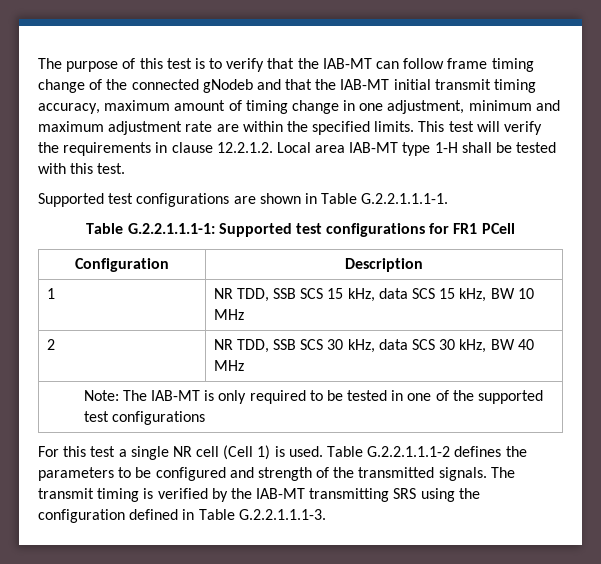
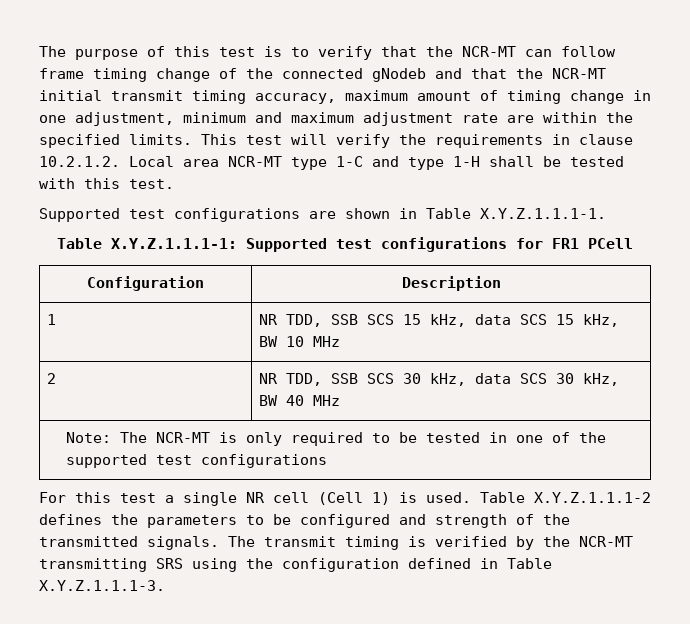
- The purpose of this test is to verify that the IAB-MT can follow frame timing change of the connected gNodeb and that the IAB-MT initial transmit timing accuracy, maximum amount of timing change in one adjustment, minimum and maximum adjustment rate are within the specified limits.
+ The purpose of this test is to verify that the NCR-MT can follow frame timing change of the connected gNodeb and that the NCR-MT initial transmit timing accuracy, maximum amount of timing change in one adjustment, minimum and maximum adjustment rate are within the specified limits.
- This test will verify the requirements in clause 12.2.1.2. Local area IAB-MT type 1-H shall be tested with this test.
+ This test will verify the requirements in clause 10.2.1.2. Local area NCR-MT type 1-C and type 1-H shall be tested with this test.
- Supported test configurations are shown in Table G.2.2.1.1.1-1.
- Table G.2.2.1.1.1-1: Supported test configurations for FR1 PCell
+ Supported test configurations are shown in Table X.Y.Z.1.1.1-1.
+ Table X.Y.Z.1.1.1-1: Supported test configurations for FR1 PCell
- Note: The IAB-MT is only required to be tested in one of the supported test configurations
+ Note: The NCR-MT is only required to be tested in one of the supported test configurations
- Table G.2.2.1.1.1-2 defines the parameters to be configured and strength of the transmitted signals.
+ Table X.Y.Z.1.1.1-2 defines the parameters to be configured and strength of the transmitted signals.
- The transmit timing is verified by the IAB-MT transmitting SRS using the configuration defined in Table G.2.2.1.1.1-3.
+ The transmit timing is verified by the NCR-MT transmitting SRS using the configuration defined in Table X.Y.Z.1.1.1-3.

